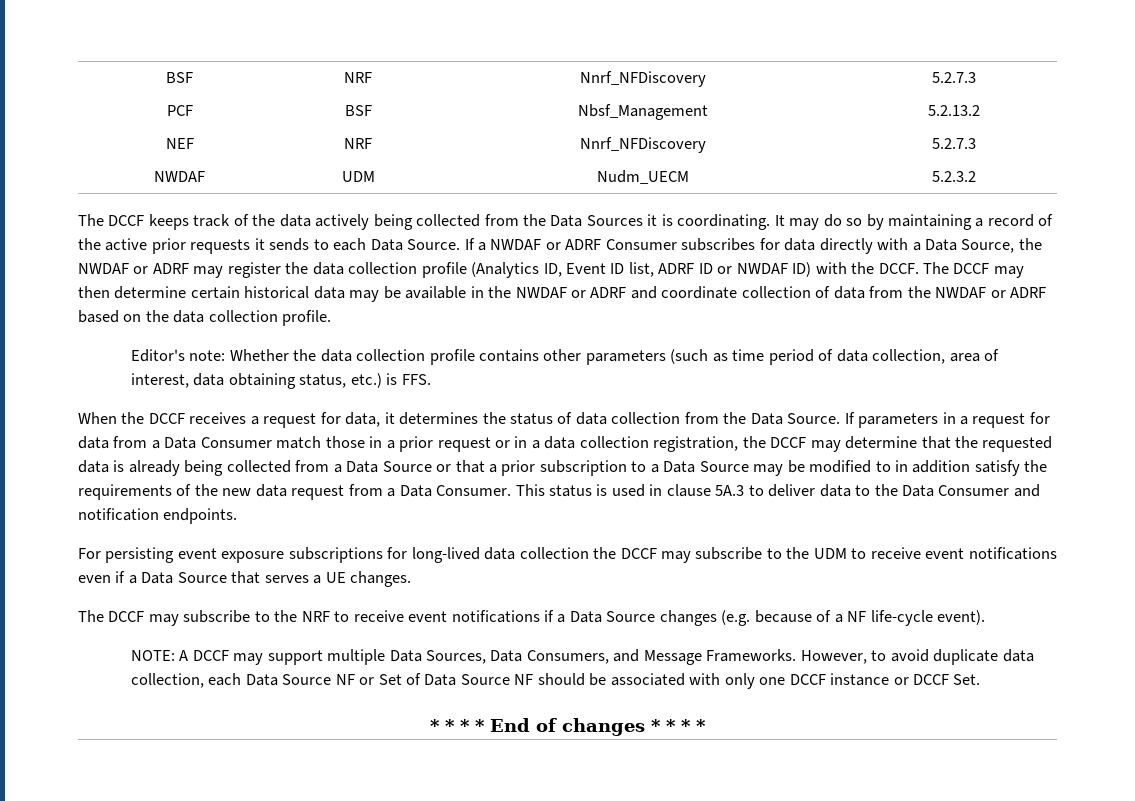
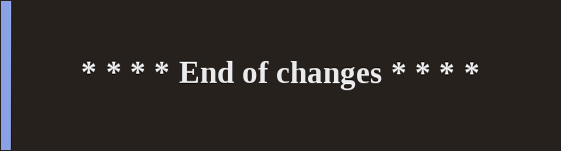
- BSF | NRF | Nnrf_NFDiscovery | 5.2.7.3
- PCF | BSF | Nbsf_Management | 5.2.13.2
- NEF | NRF | Nnrf_NFDiscovery | 5.2.7.3
- NWDAF | UDM | Nudm_UECM | 5.2.3.2
- The DCCF keeps track of the data actively being collected from the Data Sources it is coordinating. It may do so by maintaining a record of the active prior requests it sends to each Data Source. If a NWDAF or ADRF Consumer subscribes for data directly with a Data Source, the NWDAF or ADRF may register the data collection profile (Analytics ID, Event ID list, ADRF ID or NWDAF ID) with the DCCF. The DCCF may then determine certain historical data may be available in the NWDAF or ADRF and coordinate collection of data from the NWDAF or ADRF based on the data collection profile.
- Editor's note: Whether the data collection profile contains other parameters (such as time period of data collection, area of interest, data obtaining status, etc.) is FFS.
- When the DCCF receives a request for data, it determines the status of data collection from the Data Source. If parameters in a request for data from a Data Consumer match those in a prior request or in a data collection registration, the DCCF may determine that the requested data is already being collected from a Data Source or that a prior subscription to a Data Source may be modified to in addition satisfy the requirements of the new data request from a Data Consumer. This status is used in clause 5A.3 to deliver data to the Data Consumer and notification endpoints.
- For persisting event exposure subscriptions for long-lived data collection the DCCF may subscribe to the UDM to receive event notifications even if a Data Source that serves a UE changes.
- The DCCF may subscribe to the NRF to receive event notifications if a Data Source changes (e.g. because of a NF life-cycle event).
- NOTE: A DCCF may support multiple Data Sources, Data Consumers, and Message Frameworks. However, to avoid duplicate data collection, each Data Source NF or Set of Data Source NF should be associated with only one DCCF instance or DCCF Set.

